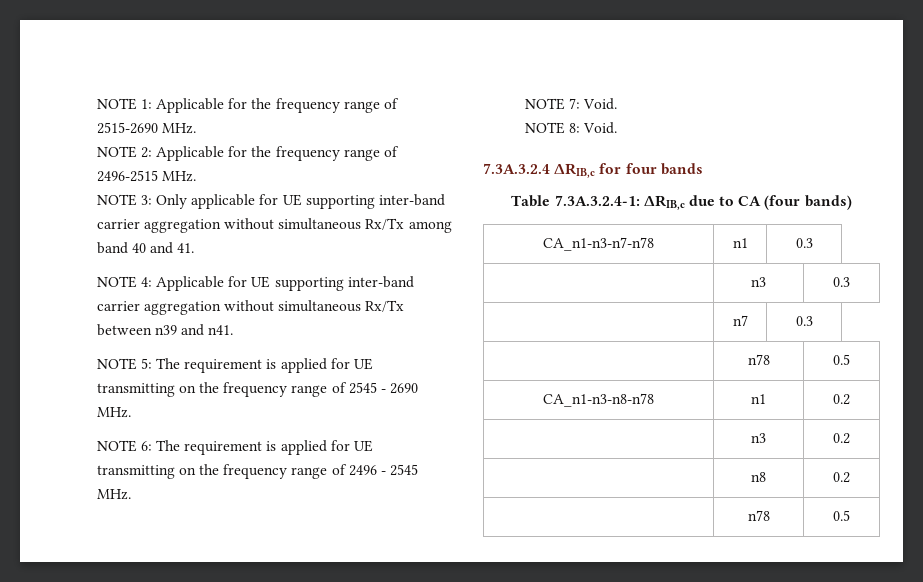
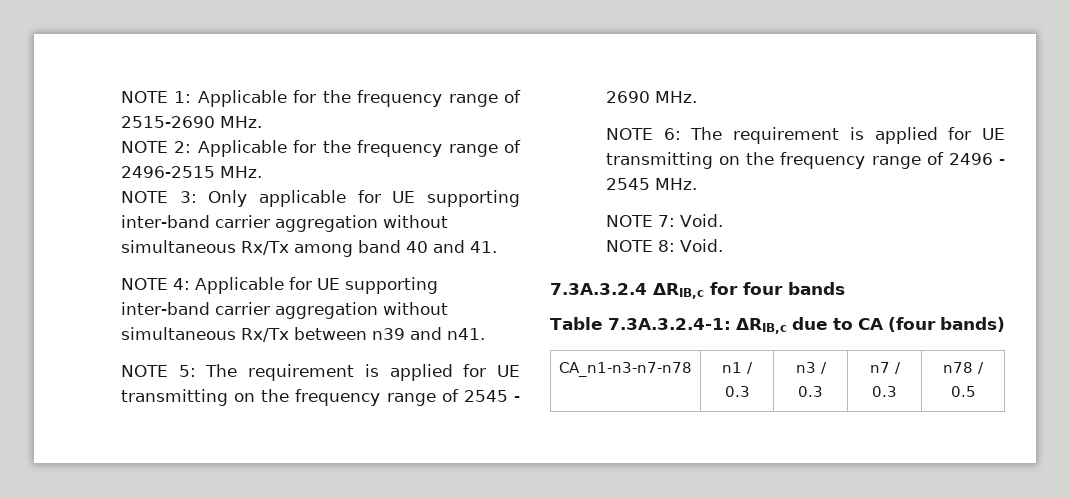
- CA_n1-n3-n7-n78 | n1 | 0.3
- | n3 | 0.3
- | n7 | 0.3
- | n78 | 0.5
- CA_n1-n3-n8-n78 | n1 | 0.2
- | n3 | 0.2
- | n8 | 0.2
- | n78 | 0.5
+ CA_n1-n3-n7-n78 | n1 / 0.3 | n3 / 0.3 | n7 / 0.3 | n78 / 0.5

